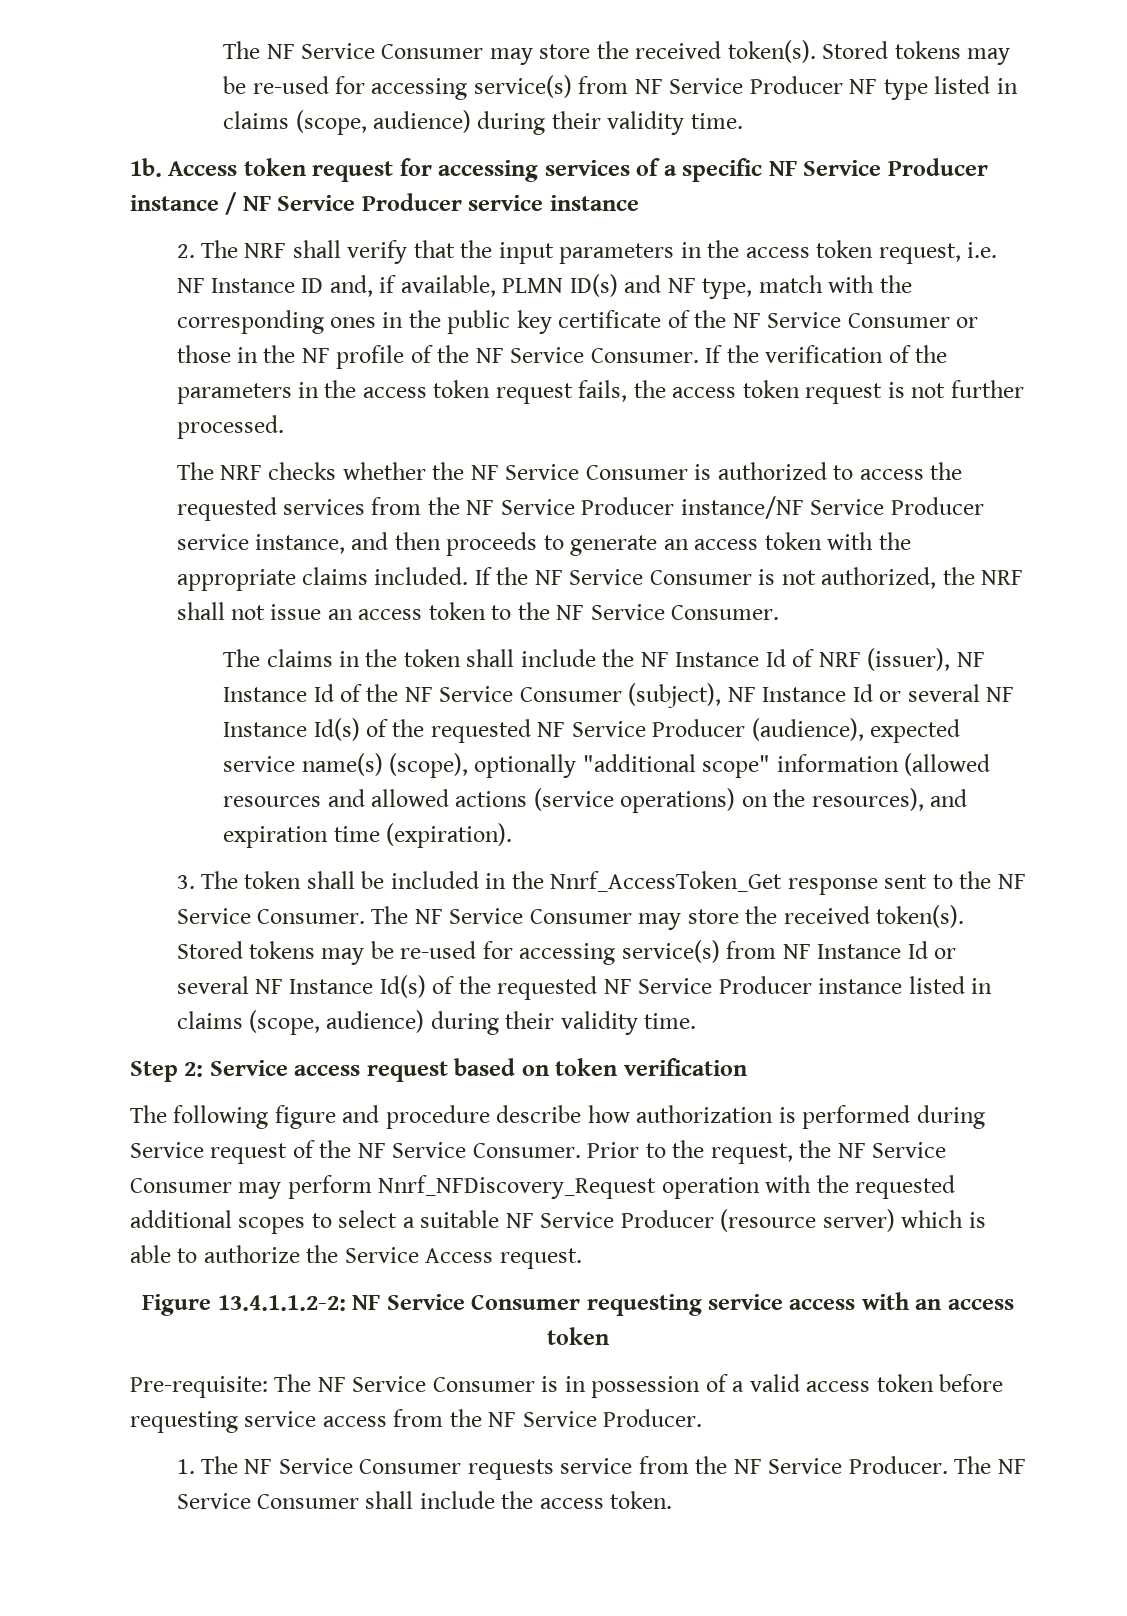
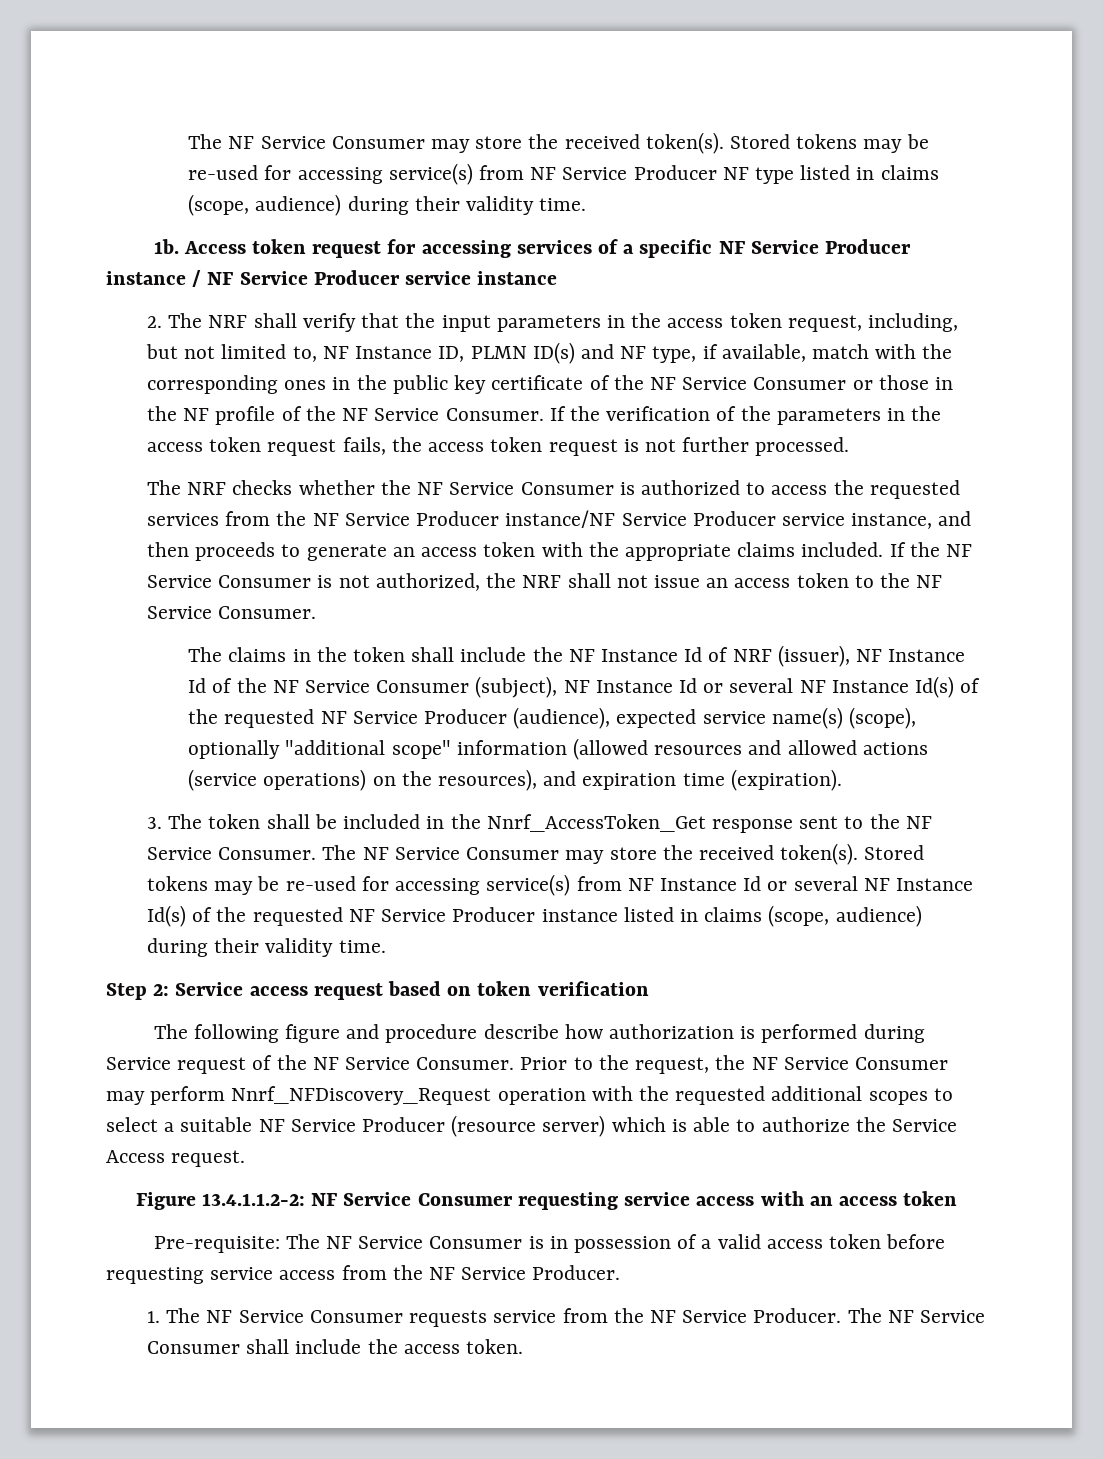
- 2. The NRF shall verify that the input parameters in the access token request, i.e. NF Instance ID and, if available, PLMN ID(s) and NF type, match with the corresponding ones in the public key certificate of the NF Service Consumer or those in the NF profile of the NF Service Consumer.
+ 2. The NRF shall verify that the input parameters in the access token request, including, but not limited to, NF Instance ID, PLMN ID(s) and NF type, if available, match with the corresponding ones in the public key certificate of the NF Service Consumer or those in the NF profile of the NF Service Consumer.

